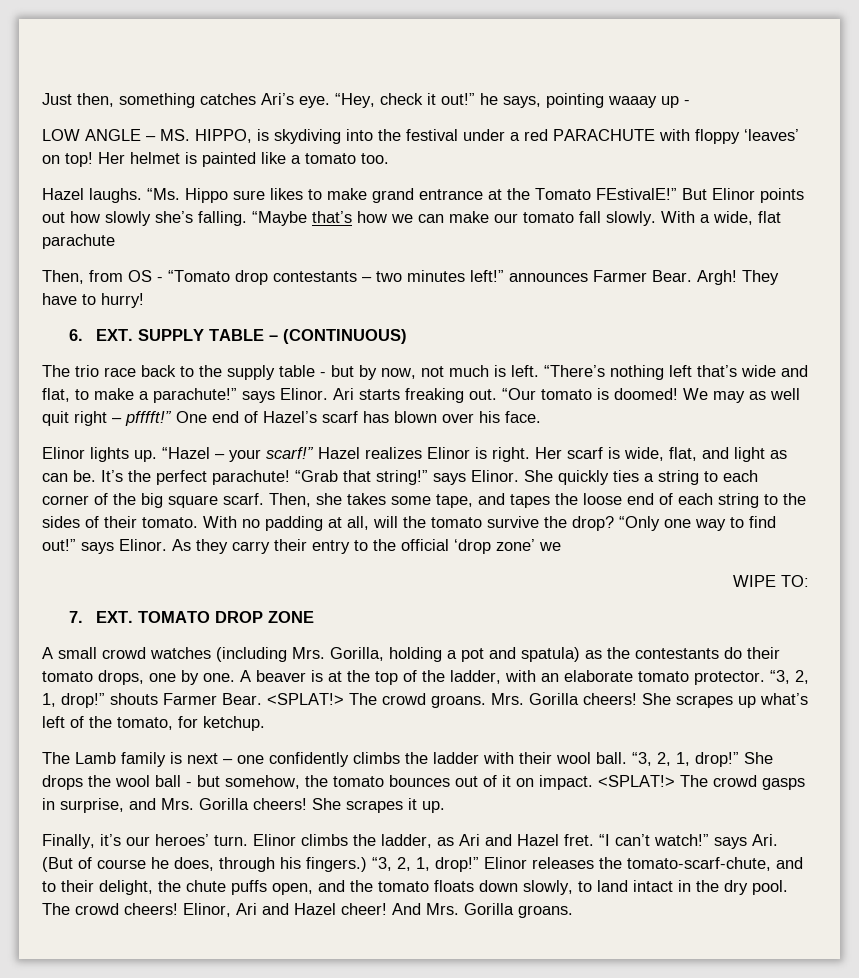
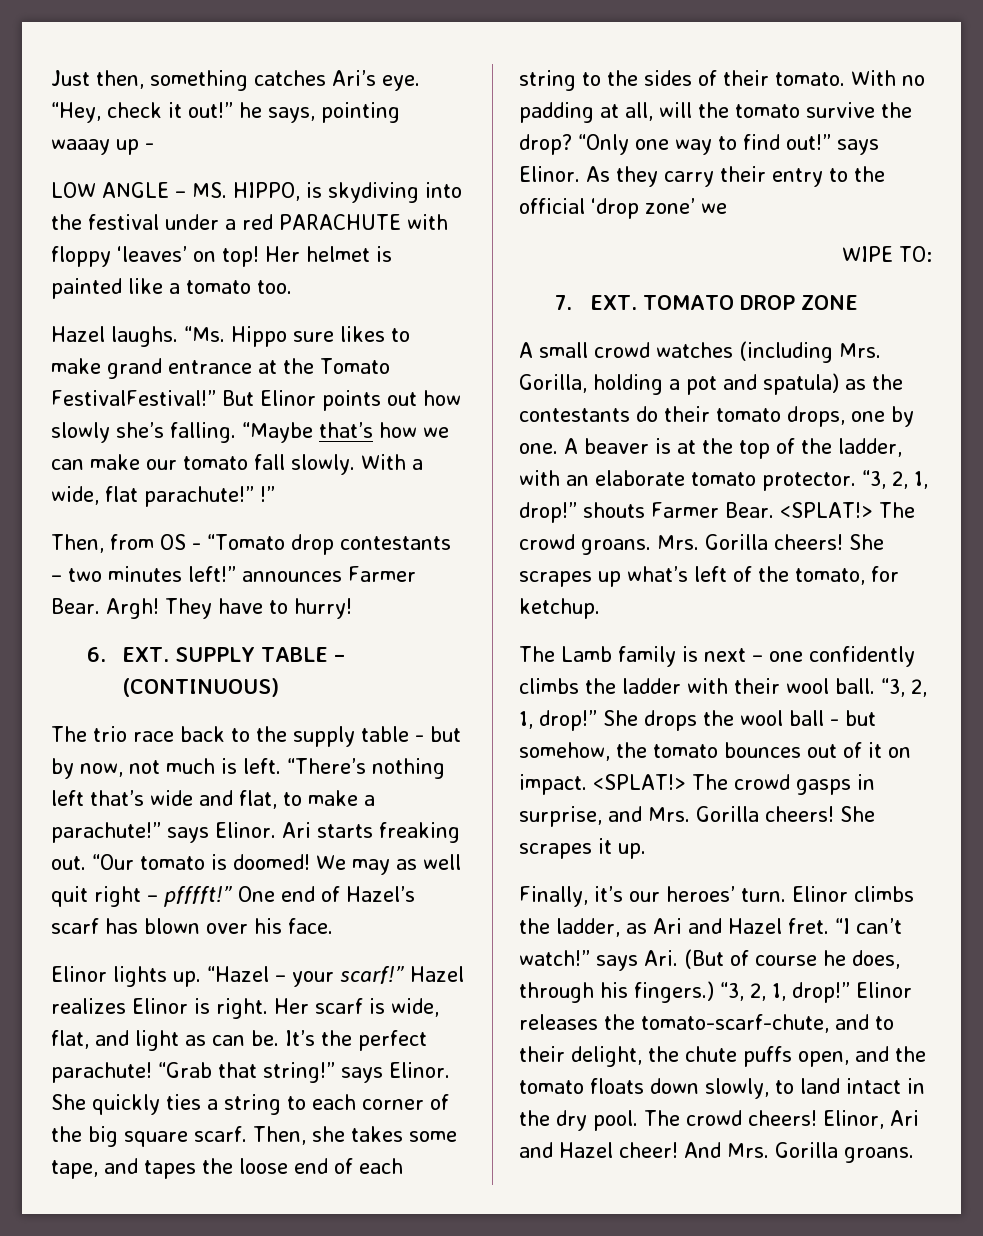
- “Ms. Hippo sure likes to make grand entrance at the Tomato FEstivalE!”
+ “Ms. Hippo sure likes to make grand entrance at the Tomato FestivalFestival!”
- With a wide, flat parachute
+ With a wide, flat parachute!” !”

